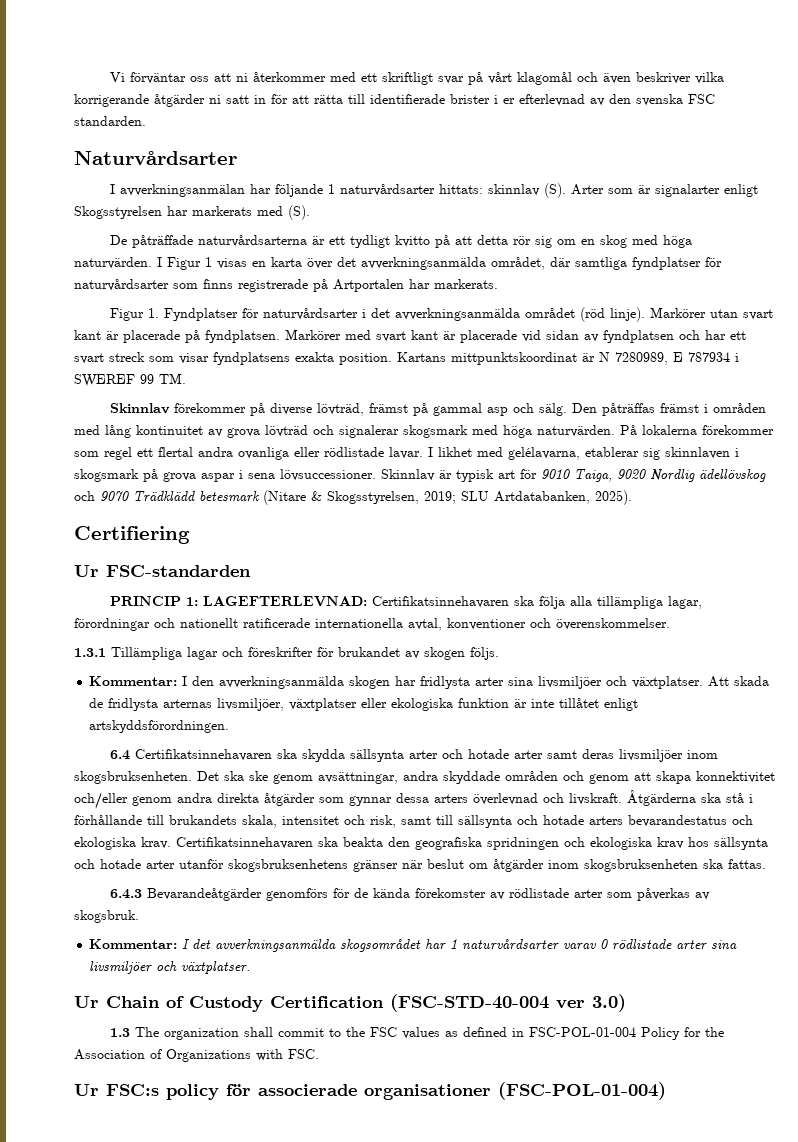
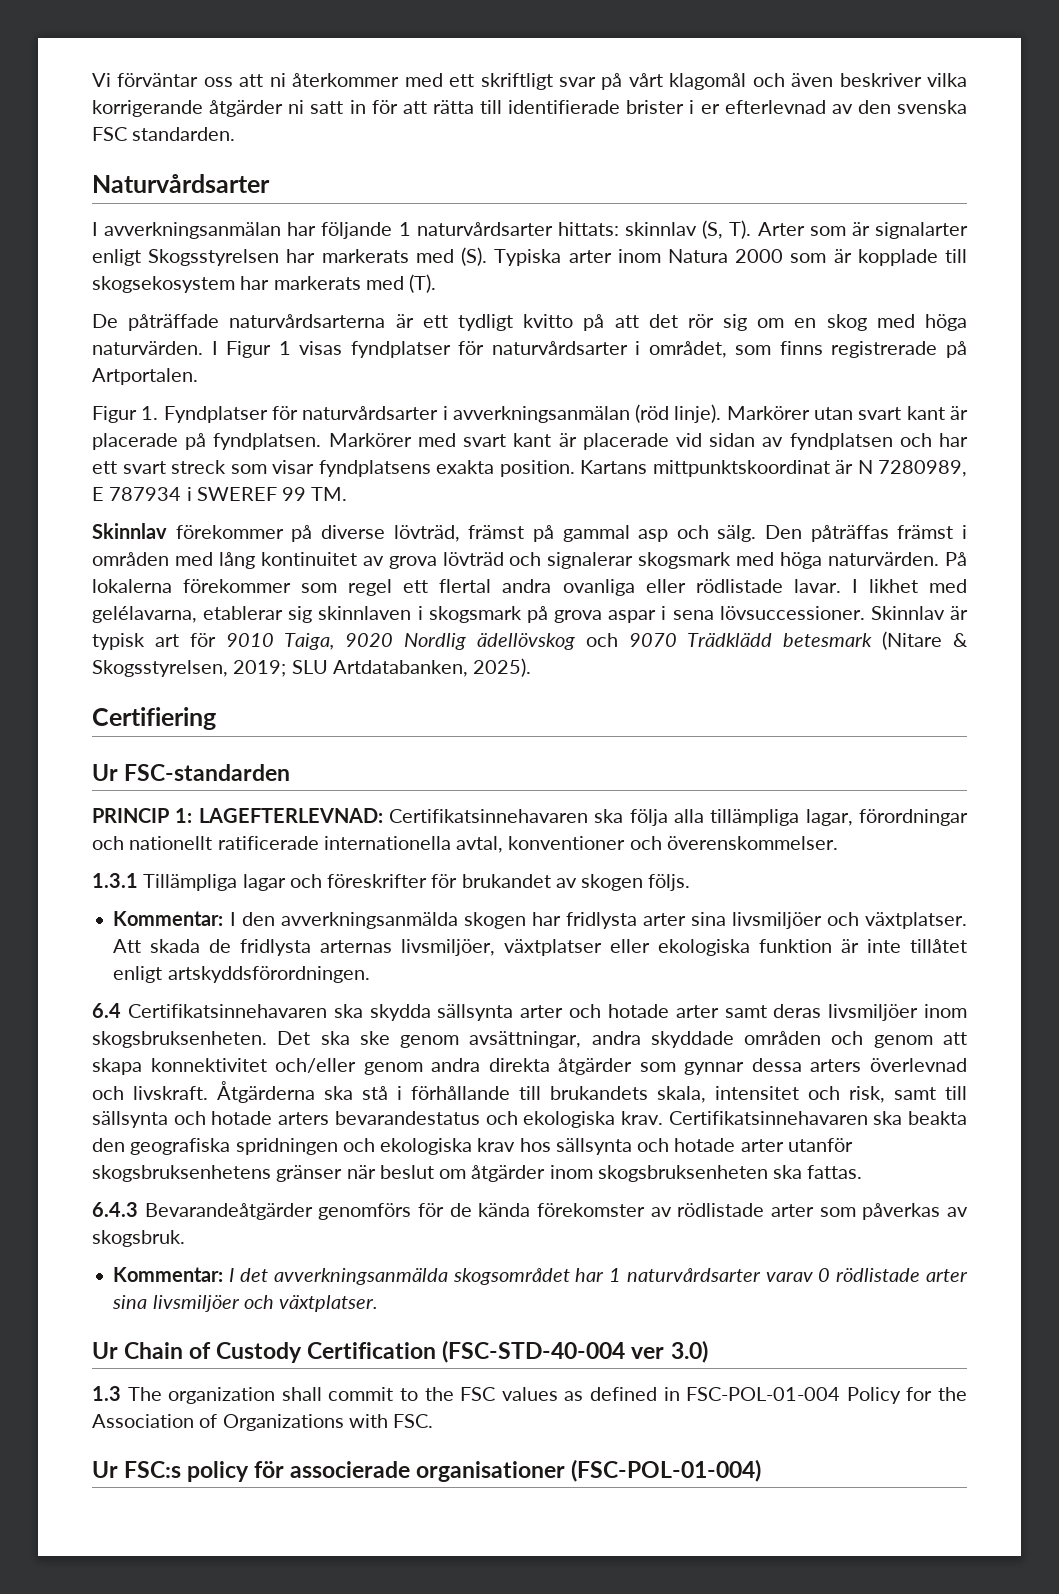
- I avverkningsanmälan har följande 1 naturvårdsarter hittats: skinnlav (S). Arter som är signalarter enligt Skogsstyrelsen har markerats med (S).
+ I avverkningsanmälan har följande 1 naturvårdsarter hittats: skinnlav (S, T). Arter som är signalarter enligt Skogsstyrelsen har markerats med (S). Typiska arter inom Natura 2000 som är kopplade till skogsekosystem har markerats med (T).
- De påträffade naturvårdsarterna är ett tydligt kvitto på att detta rör sig om en skog med höga naturvärden.
+ De påträffade naturvårdsarterna är ett tydligt kvitto på att det rör sig om en skog med höga naturvärden.
- I Figur 1 visas en karta över det avverkningsanmälda området, där samtliga fyndplatser för naturvårdsarter som finns registrerade på Artportalen har markerats.
+ I Figur 1 visas fyndplatser för naturvårdsarter i området, som finns registrerade på Artportalen.
- Figur 1. Fyndplatser för naturvårdsarter i det avverkningsanmälda området (röd linje).
+ Figur 1. Fyndplatser för naturvårdsarter i avverkningsanmälan (röd linje).

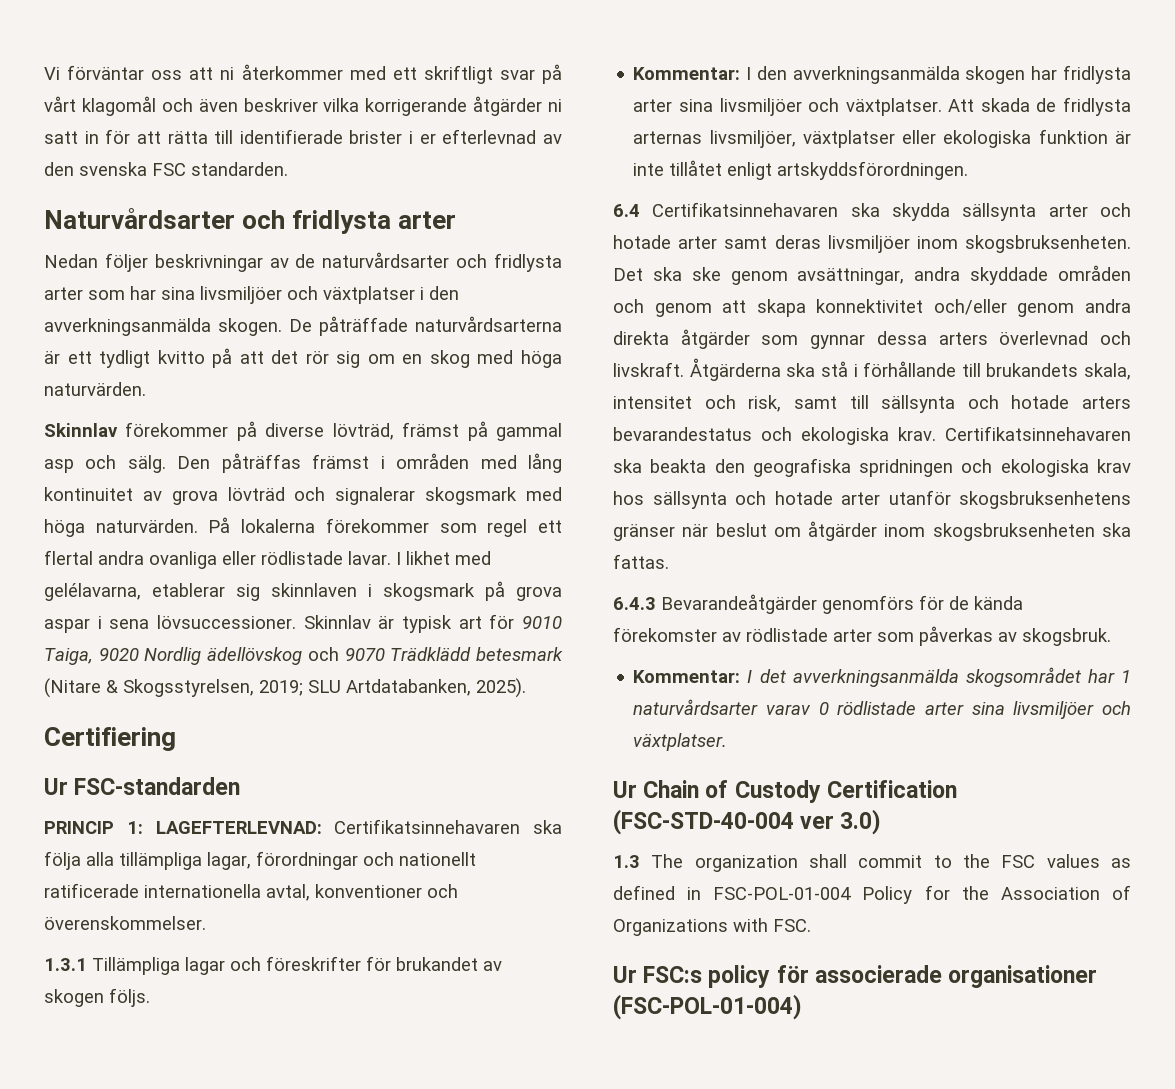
- Naturvårdsarter
- I avverkningsanmälan har följande 1 naturvårdsarter hittats: skinnlav (S, T). Arter som är signalarter enligt Skogsstyrelsen har markerats med (S). Typiska arter inom Natura 2000 som är kopplade till skogsekosystem har markerats med (T).
- De påträffade naturvårdsarterna är ett tydligt kvitto på att det rör sig om en skog med höga naturvärden. I Figur 1 visas fyndplatser för naturvårdsarter i området, som finns registrerade på Artportalen.
- Figur 1. Fyndplatser för naturvårdsarter i avverkningsanmälan (röd linje). Markörer utan svart kant är placerade på fyndplatsen. Markörer med svart kant är placerade vid sidan av fyndplatsen och har ett svart streck som visar fyndplatsens exakta position. Kartans mittpunktskoordinat är N 7280989, E 787934 i SWEREF 99 TM.
+ Naturvårdsarter och fridlysta arter
+ Nedan följer beskrivningar av de naturvårdsarter och fridlysta arter som har sina livsmiljöer och växtplatser i den avverkningsanmälda skogen. De påträffade naturvårdsarterna är ett tydligt kvitto på att det rör sig om en skog med höga naturvärden.

